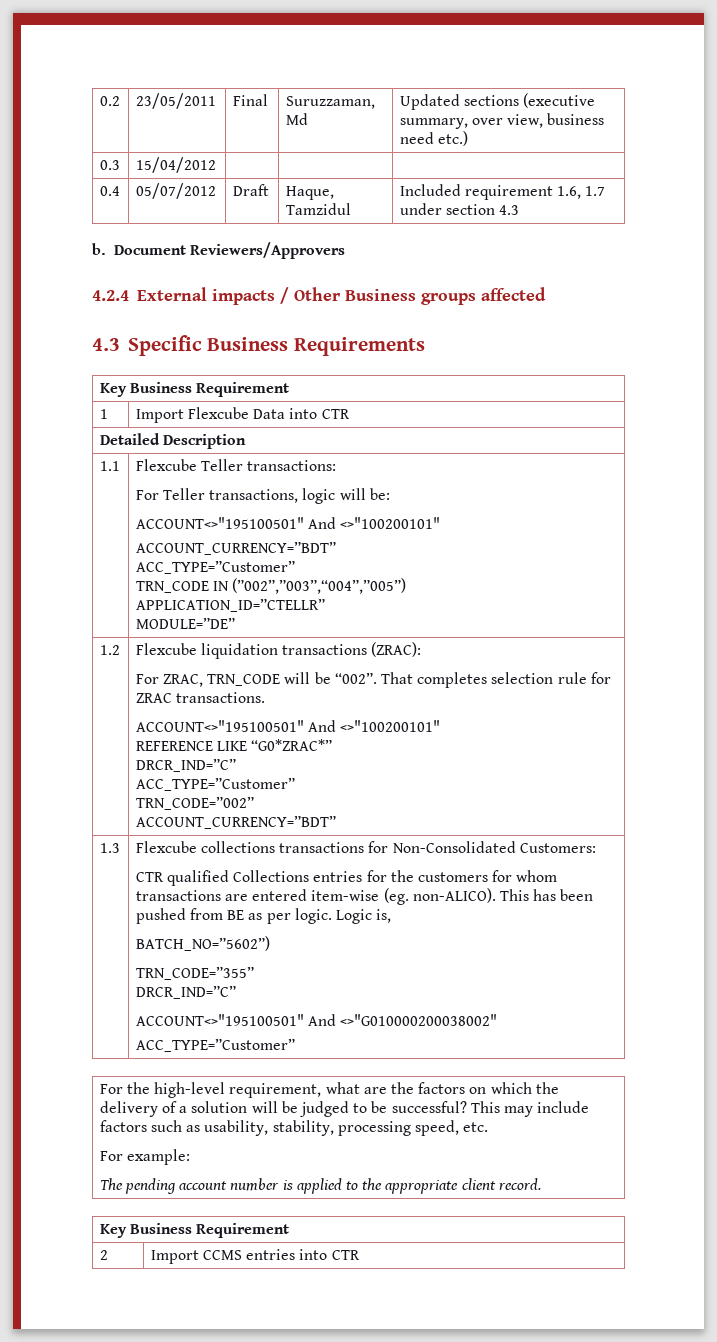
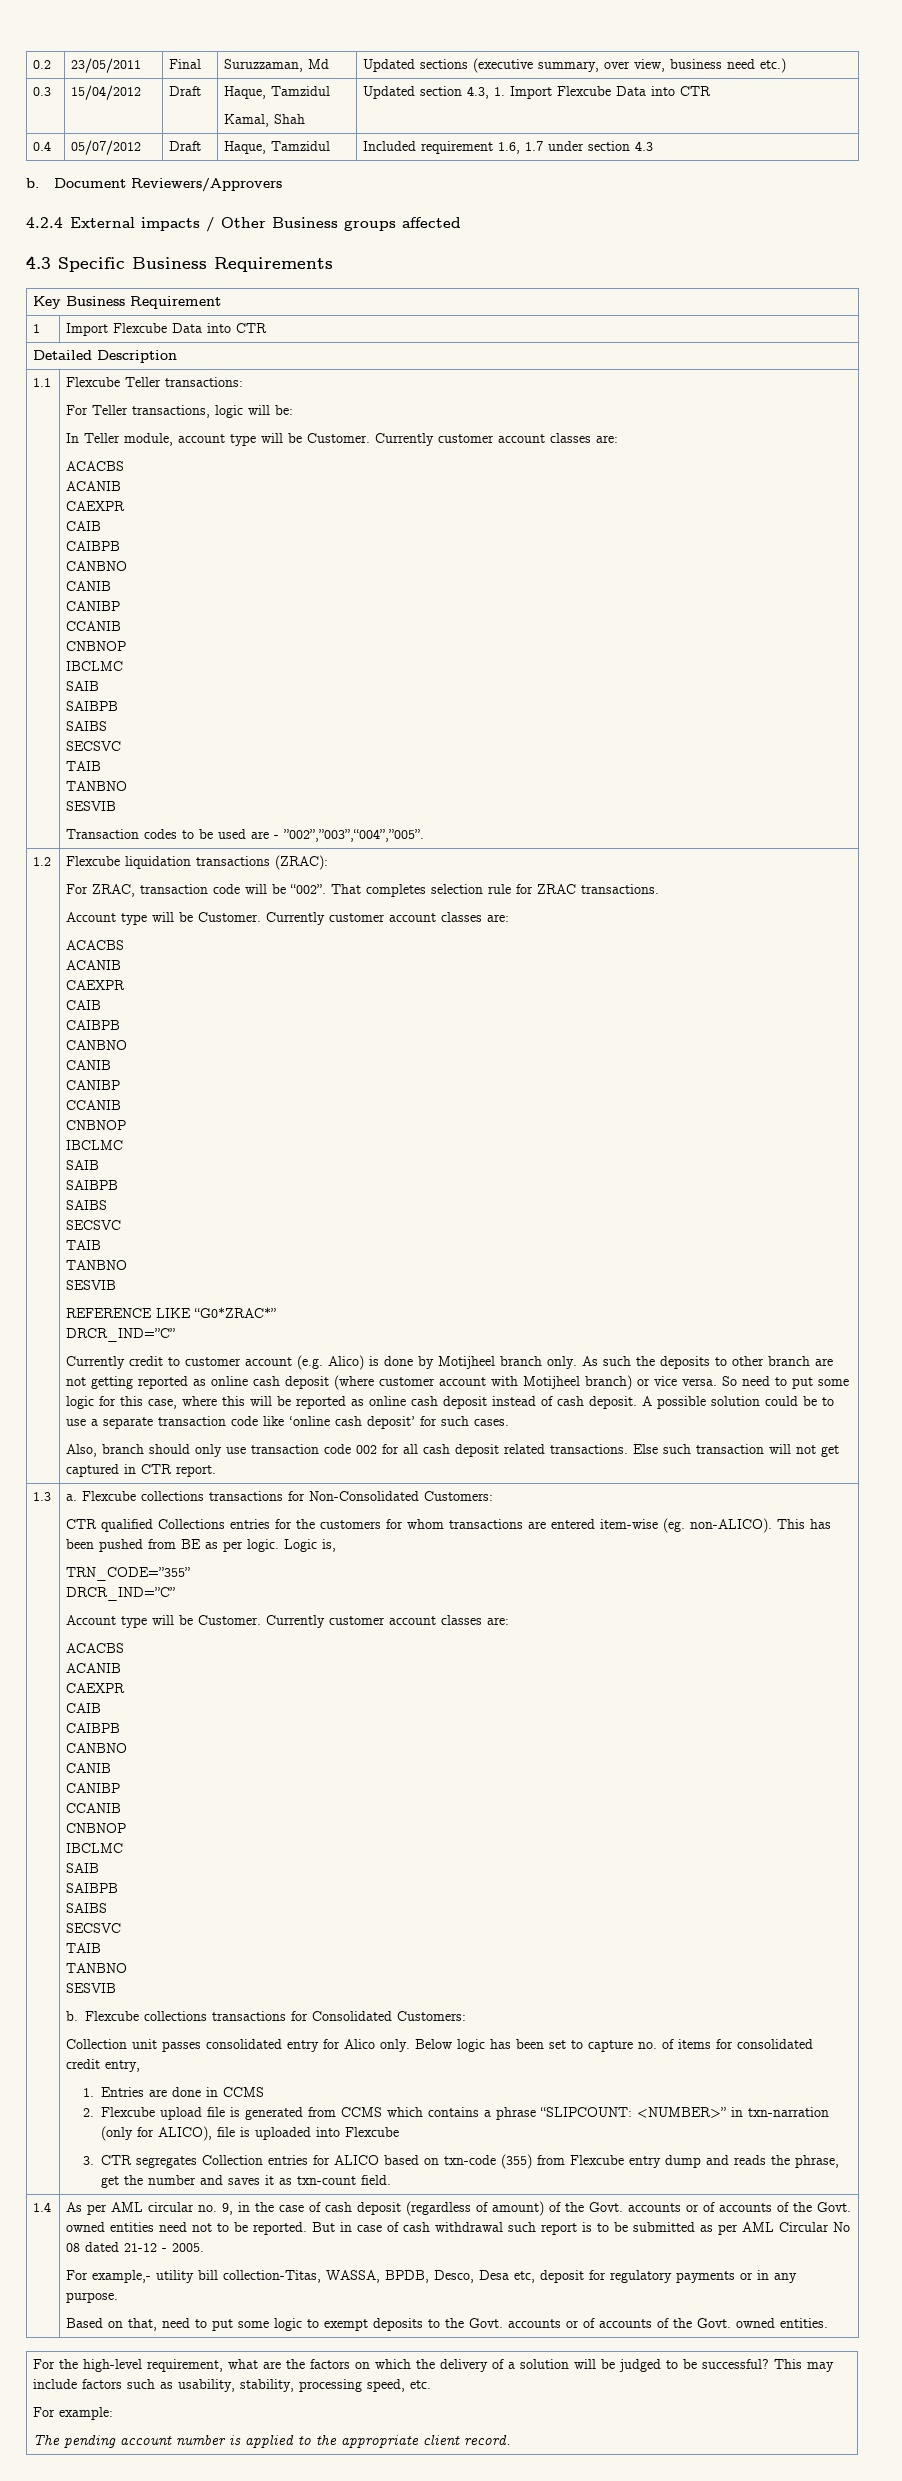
- 0.3 | 15/04/2012 | | |
+ 0.3 | 15/04/2012 | Draft | Haque, Tamzidul
+ Kamal, Shah | Updated section 4.3, 1. Import Flexcube Data into CTR
  For Teller transactions, logic will be:
- ACCOUNT<>"195100501" And <>"100200101"
- ACCOUNT_CURRENCY=”BDT”
- ACC_TYPE=”Customer”
- TRN_CODE IN (”002”,”003”,“004”,”005”)
- APPLICATION_ID=”CTELLR”
- MODULE=”DE”
+ In Teller module, account type will be Customer. Currently customer account classes are:
+ ACACBS
+ ACANIB
+ CAEXPR
+ CAIB
+ CAIBPB
+ CANBNO
+ CANIB
+ CANIBP
+ CCANIB
+ CNBNOP
+ IBCLMC
+ SAIB
+ SAIBPB
+ SAIBS
+ SECSVC
+ TAIB
+ TANBNO
+ SESVIB
+ Transaction codes to be used are - ”002”,”003”,“004”,”005”.
- For ZRAC, TRN_CODE will be “002”.
+ For ZRAC, transaction code will be “002”.
  That completes selection rule for ZRAC transactions.
- ACCOUNT<>"195100501" And <>"100200101"
+ Account type will be Customer. Currently customer account classes are:
+ ACACBS
+ ACANIB
+ CAEXPR
+ CAIB
+ CAIBPB
+ CANBNO
+ CANIB
+ CANIBP
+ CCANIB
+ CNBNOP
+ IBCLMC
+ SAIB
+ SAIBPB
+ SAIBS
+ SECSVC
+ TAIB
+ TANBNO
+ SESVIB
  REFERENCE LIKE “G0*ZRAC*”
  DRCR_IND=”C”
- ACC_TYPE=”Customer”
- TRN_CODE=”002”
- ACCOUNT_CURRENCY=”BDT”
+ Currently credit to customer account (e.g. Alico) is done by Motijheel branch only. As such the deposits to other branch are not getting reported as online cash deposit (where customer account with Motijheel branch) or vice versa. So need to put some logic for this case, where this will be reported as online cash deposit instead of cash deposit. A possible solution could be to use a separate transaction code like ‘online cash deposit’ for such cases.
+ Also, branch should only use transaction code 002 for all cash deposit related transactions. Else such transaction will not get captured in CTR report.
+ a.
- BATCH_NO=”5602”)
  TRN_CODE=”355”
  DRCR_IND=”C”
- ACCOUNT<>"195100501" And <>"G010000200038002"
- ACC_TYPE=”Customer”
+ Account type will be Customer. Currently customer account classes are:
+ ACACBS
+ ACANIB
+ CAEXPR
+ CAIB
+ CAIBPB
+ CANBNO
+ CANIB
+ CANIBP
+ CCANIB
+ CNBNOP
+ IBCLMC
+ SAIB
+ SAIBPB
+ SAIBS
+ SECSVC
+ TAIB
+ TANBNO
+ SESVIB
+ b. Flexcube collections transactions for Consolidated Customers:
+ Collection unit passes consolidated entry for Alico only. Below logic has been set to capture no. of items for consolidated credit entry,
+ 1. Entries are done in CCMS
+ 2. Flexcube upload file is generated from CCMS which contains a phrase “SLIPCOUNT: <NUMBER>” in txn-narration (only for ALICO), file is uploaded into Flexcube
+ 3. CTR segregates Collection entries for ALICO based on txn-code (355) from Flexcube entry dump and reads the phrase, get the number and saves it as txn-count field.
+ 1.4 | As per AML circular no. 9, in the case of cash deposit (regardless of amount) of the Govt. accounts or of accounts of the Govt. owned entities need not to be reported. But in case of cash withdrawal such report is to be submitted as per AML Circular No 08 dated 21-12 - 2005.
+ For example,- utility bill collection-Titas, WASSA, BPDB, Desco, Desa etc, deposit for regulatory payments or in any purpose.
+ Based on that, need to put some logic to exempt deposits to the Govt. accounts or of accounts of the Govt. owned entities.
  The pending account number is applied to the appropriate client record.
- Key Business Requirement
- 2 | Import CCMS entries into CTR

